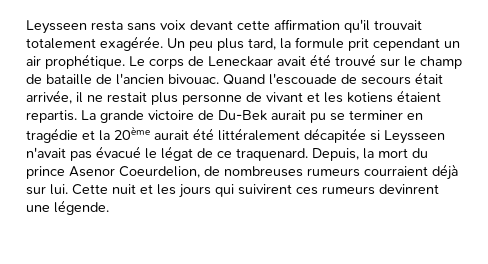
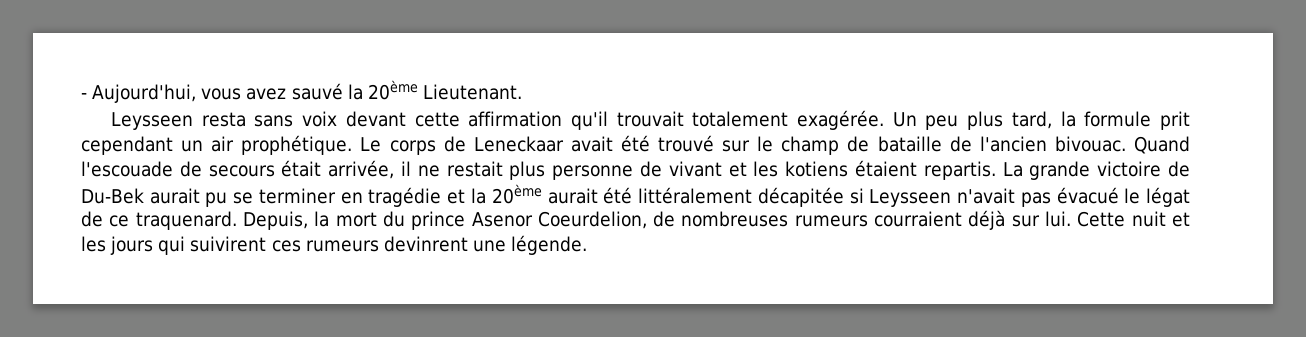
+ - Aujourd'hui, vous avez sauvé la 20ème Lieutenant.

